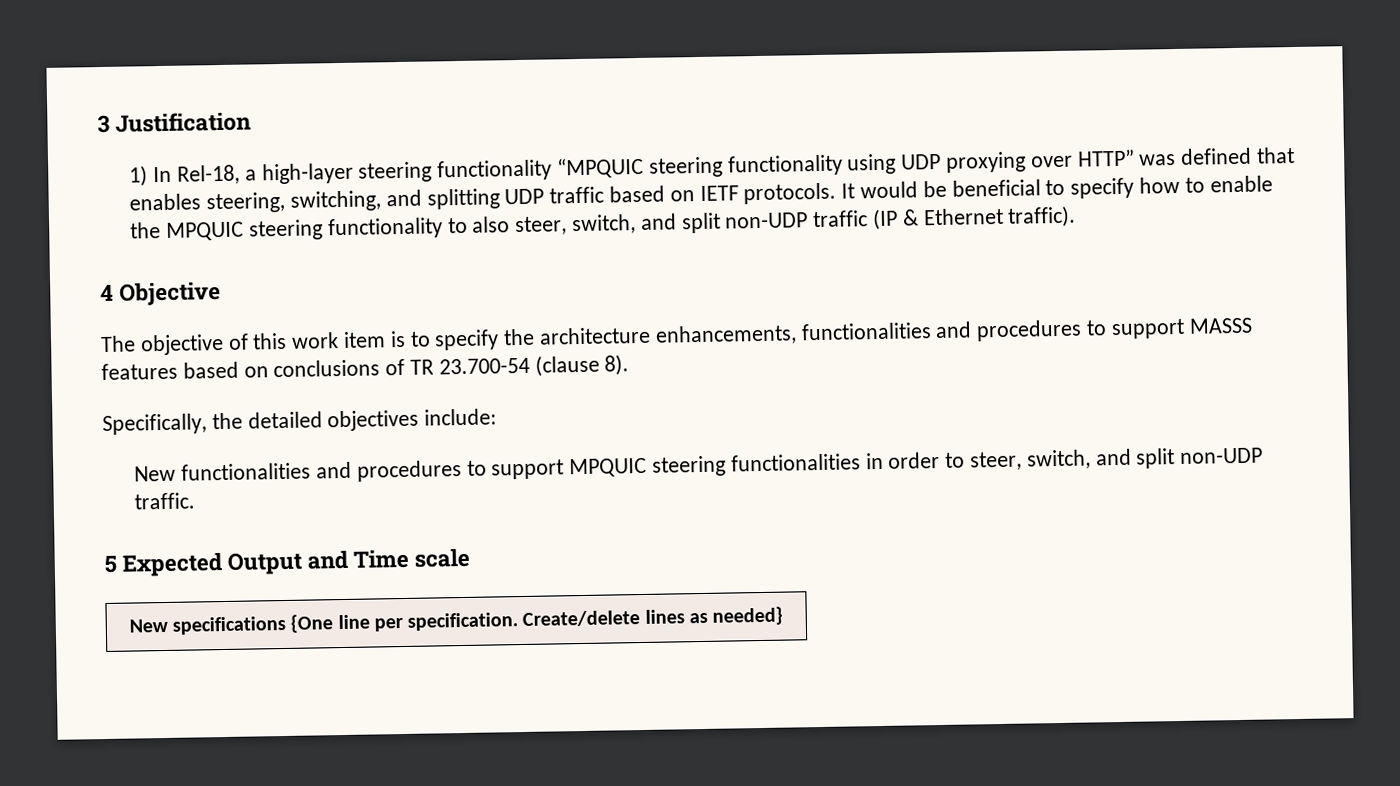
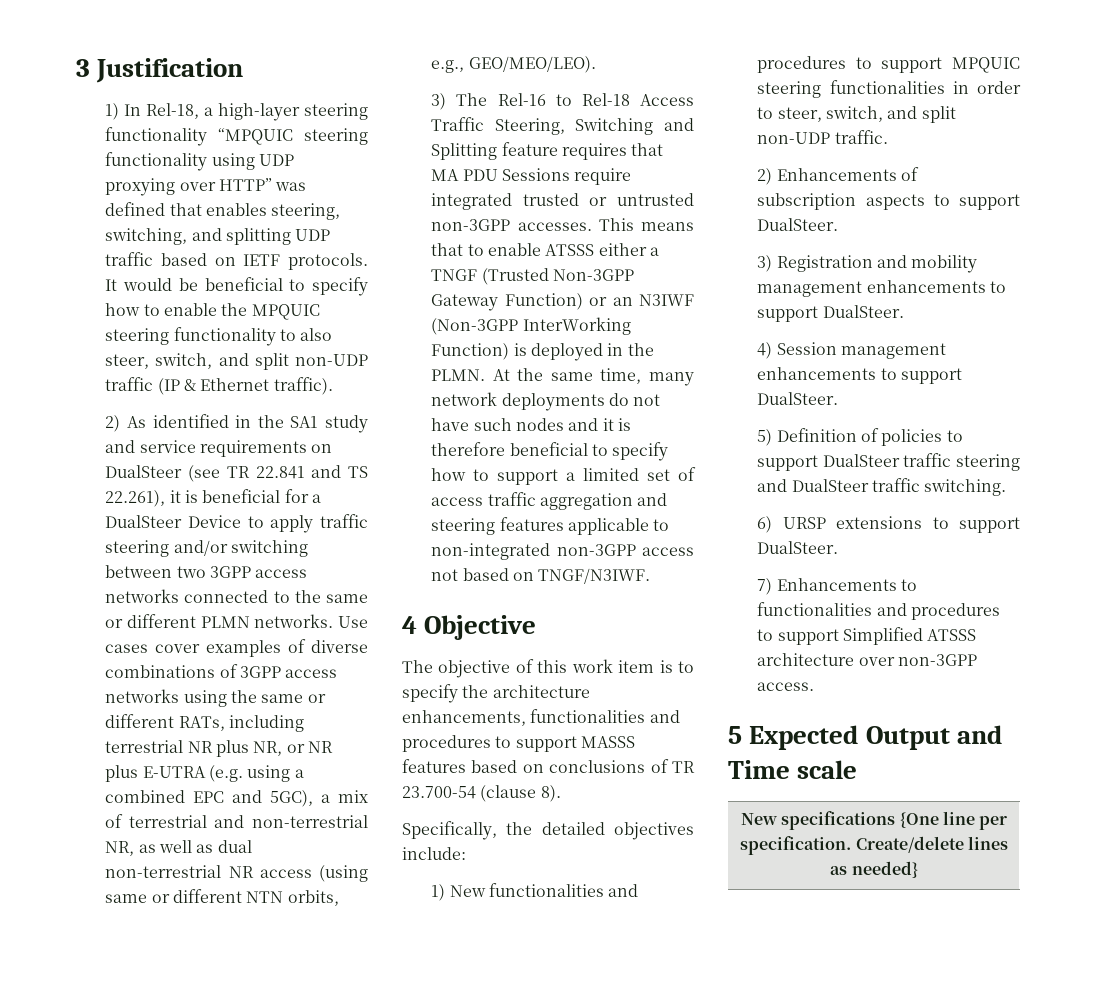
+ 2) As identified in the SA1 study and service requirements on DualSteer (see TR 22.841 and TS 22.261), it is beneficial for a DualSteer Device to apply traffic steering and/or switching between two 3GPP access networks connected to the same or different PLMN networks. Use cases cover examples of diverse combinations of 3GPP access networks using the same or different RATs, including terrestrial NR plus NR, or NR plus E-UTRA (e.g. using a combined EPC and 5GC), a mix of terrestrial and non-terrestrial NR, as well as dual non-terrestrial NR access (using same or different NTN orbits, e.g., GEO/MEO/LEO).
+ 3) The Rel-16 to Rel-18 Access Traffic Steering, Switching and Splitting feature requires that MA PDU Sessions require integrated trusted or untrusted non-3GPP accesses. This means that to enable ATSSS either a TNGF (Trusted Non-3GPP Gateway Function) or an N3IWF (Non-3GPP InterWorking Function) is deployed in the PLMN. At the same time, many network deployments do not have such nodes and it is therefore beneficial to specify how to support a limited set of access traffic aggregation and steering features applicable to non-integrated non-3GPP access not based on TNGF/N3IWF.
- New functionalities and procedures to support MPQUIC steering functionalities in order to steer, switch, and split non-UDP traffic.
+ 1) New functionalities and procedures to support MPQUIC steering functionalities in order to steer, switch, and split non-UDP traffic.
+ 2) Enhancements of subscription aspects to support DualSteer.
+ 3) Registration and mobility management enhancements to support DualSteer.
+ 4) Session management enhancements to support DualSteer.
+ 5) Definition of policies to support DualSteer traffic steering and DualSteer traffic switching.
+ 6) URSP extensions to support DualSteer.
+ 7) Enhancements to functionalities and procedures to support Simplified ATSSS architecture over non-3GPP access.

